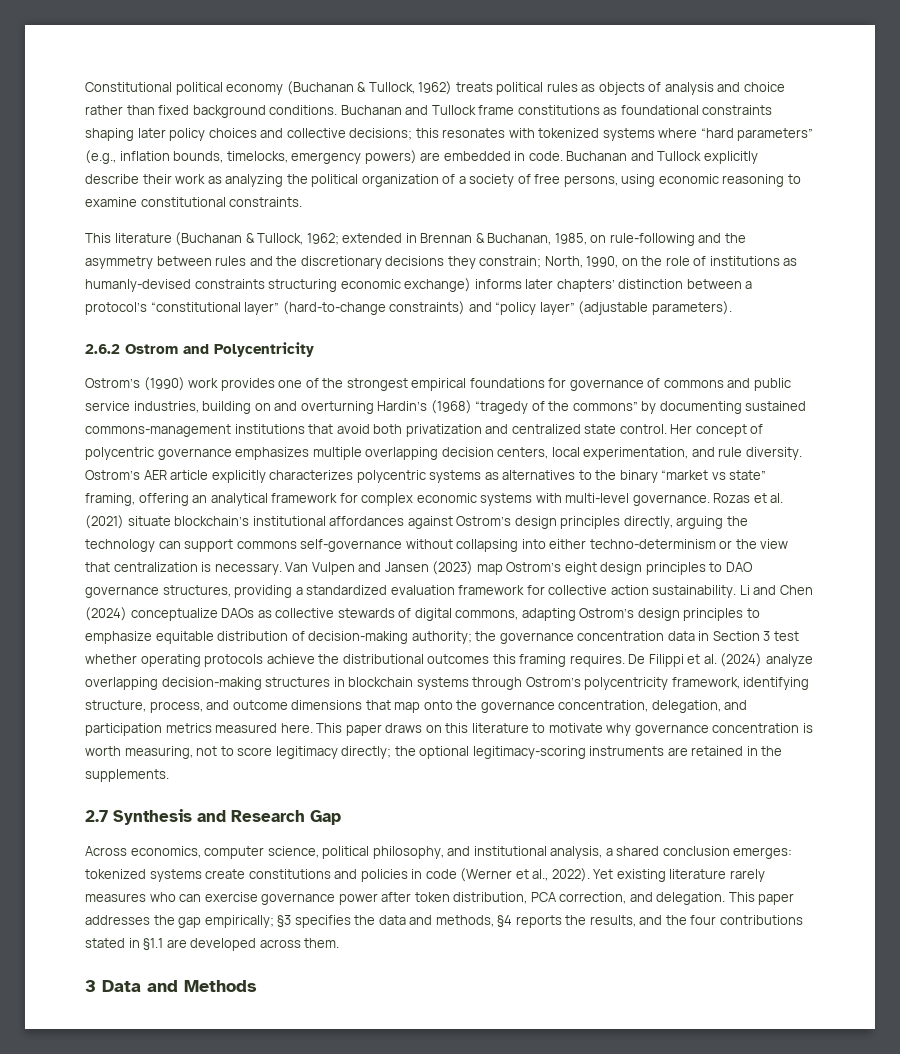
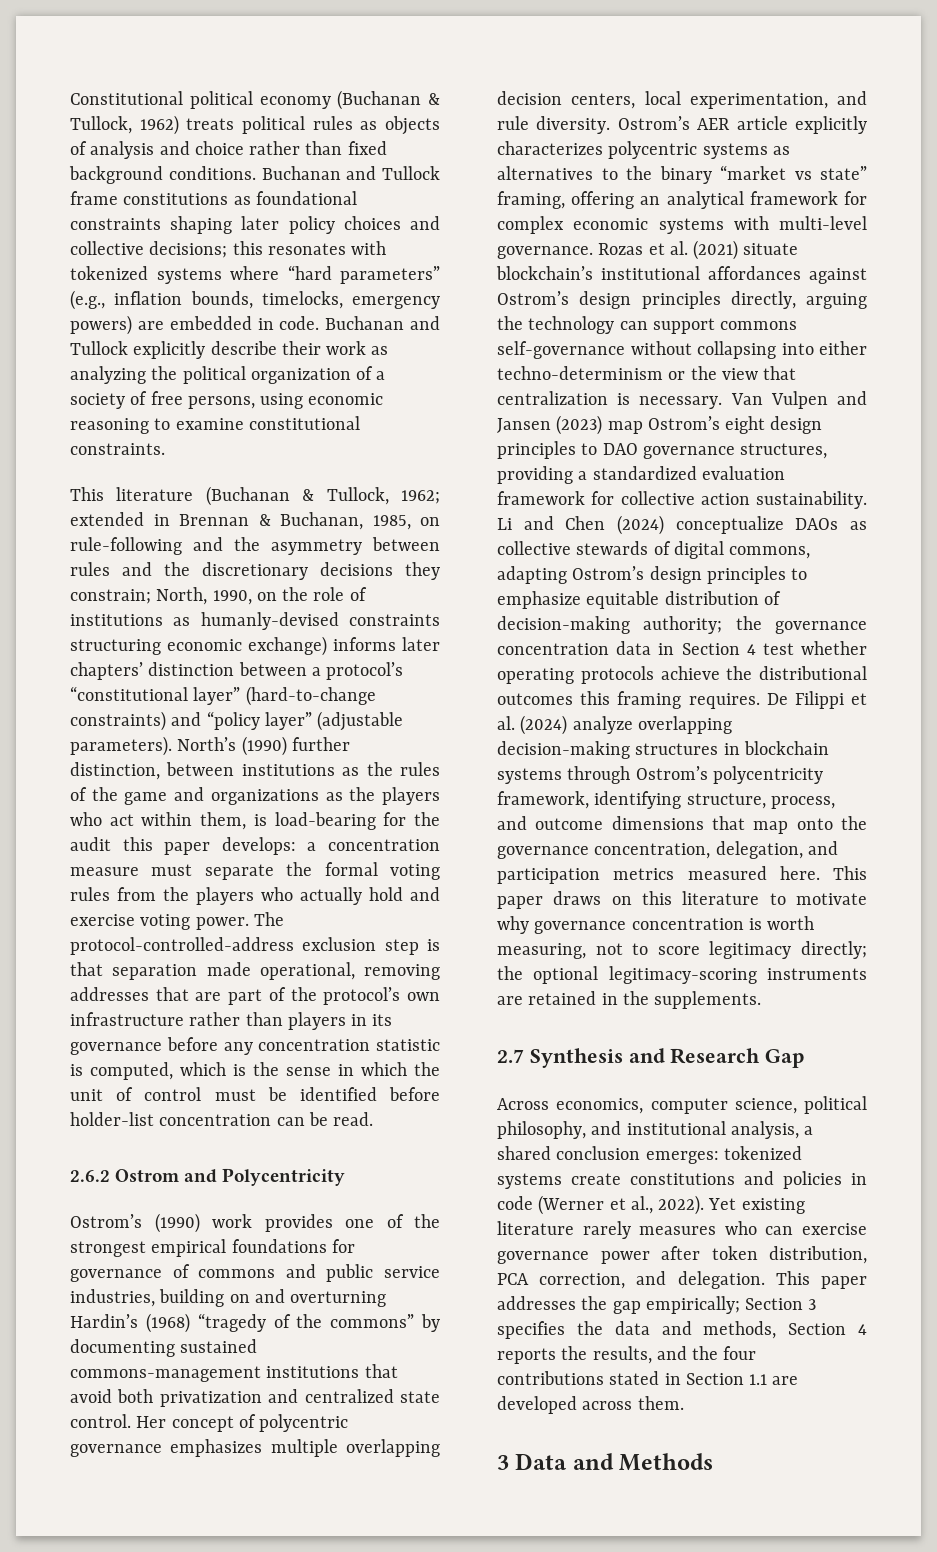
+ North’s (1990) further distinction, between institutions as the rules of the game and organizations as the players who act within them, is load-bearing for the audit this paper develops: a concentration measure must separate the formal voting rules from the players who actually hold and exercise voting power. The protocol-controlled-address exclusion step is that separation made operational, removing addresses that are part of the protocol’s own infrastructure rather than players in its governance before any concentration statistic is computed, which is the sense in which the unit of control must be identified before holder-list concentration can be read.
- Li and Chen (2024) conceptualize DAOs as collective stewards of digital commons, adapting Ostrom’s design principles to emphasize equitable distribution of decision-making authority; the governance concentration data in Section 3 test whether operating protocols achieve the distributional outcomes this framing requires.
+ Li and Chen (2024) conceptualize DAOs as collective stewards of digital commons, adapting Ostrom’s design principles to emphasize equitable distribution of decision-making authority; the governance concentration data in Section 4 test whether operating protocols achieve the distributional outcomes this framing requires.
- This paper addresses the gap empirically; §3 specifies the data and methods, §4 reports the results, and the four contributions stated in §1.1 are developed across them.
+ This paper addresses the gap empirically; Section 3 specifies the data and methods, Section 4 reports the results, and the four contributions stated in Section 1.1 are developed across them.

